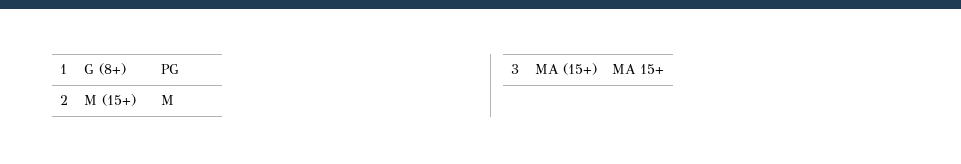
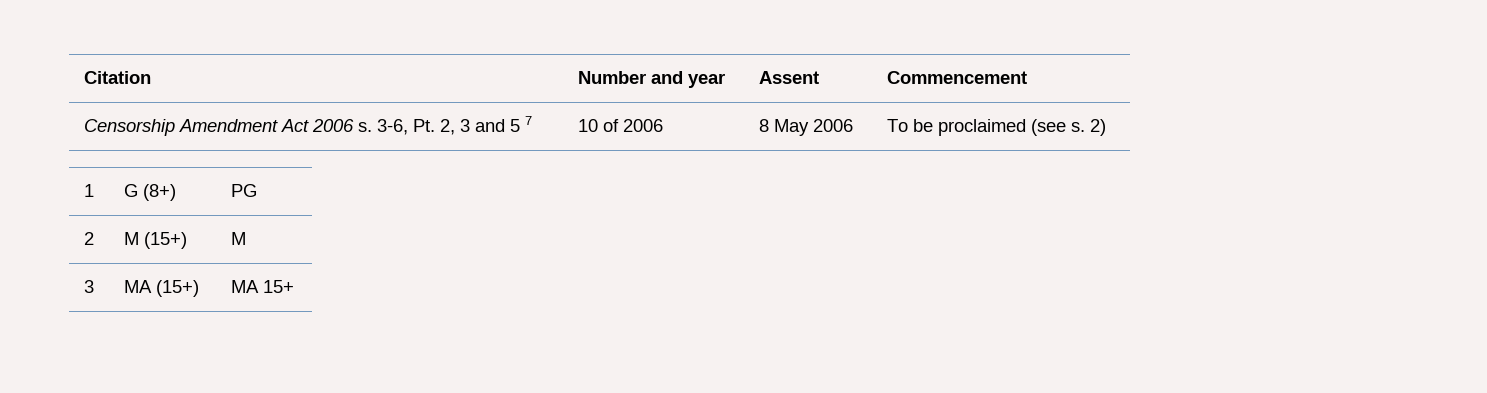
+ Citation | Number and year | Assent | Commencement
+ Censorship Amendment Act 2006 s. 3-6, Pt. 2, 3 and 5 7 | 10 of 2006 | 8 May 2006 | To be proclaimed (see s. 2)

